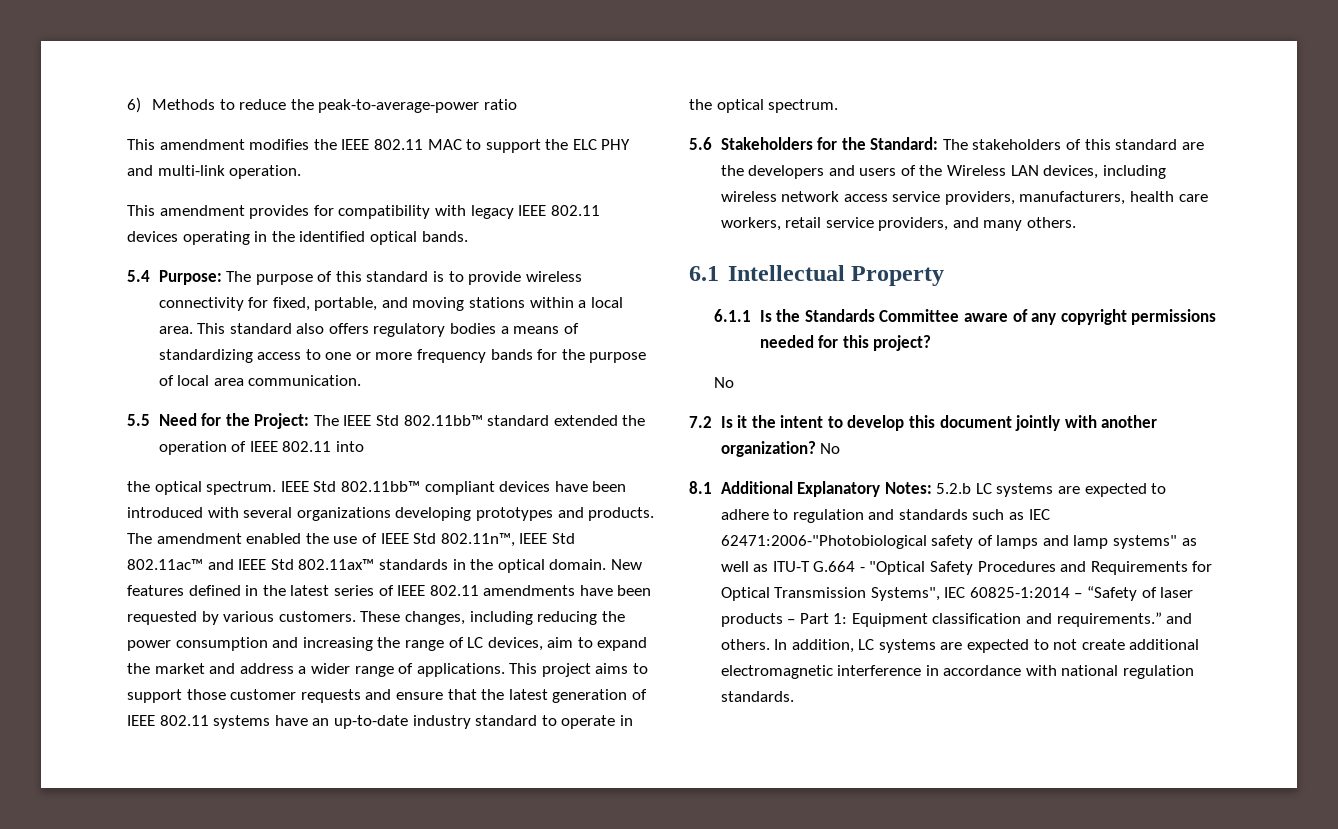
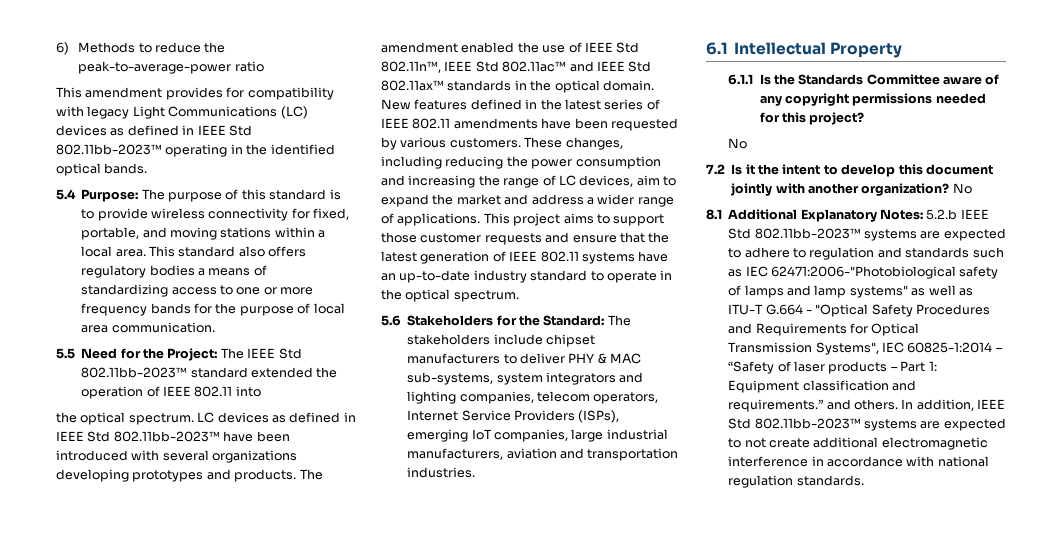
- This amendment modifies the IEEE 802.11 MAC to support the ELC PHY and multi-link operation.
- This amendment provides for compatibility with legacy IEEE 802.11 devices operating in the identified optical bands.
+ This amendment provides for compatibility with legacy Light Communications (LC) devices as defined in IEEE Std 802.11bb-2023™ operating in the identified optical bands.
- 5.5 Need for the Project: The IEEE Std 802.11bb™ standard extended the operation of IEEE 802.11 into
+ 5.5 Need for the Project: The IEEE Std 802.11bb-2023™ standard extended the operation of IEEE 802.11 into
- IEEE Std 802.11bb™ compliant devices have been introduced with several organizations developing prototypes and products.
+ LC devices as defined in IEEE Std 802.11bb-2023™ have been introduced with several organizations developing prototypes and products.
- 5.6 Stakeholders for the Standard: The stakeholders of this standard are the developers and users of the Wireless LAN devices, including wireless network access service providers, manufacturers, health care workers, retail service providers, and many others.
+ 5.6 Stakeholders for the Standard: The stakeholders include chipset manufacturers to deliver PHY & MAC sub-systems, system integrators and lighting companies, telecom operators, Internet Service Providers (ISPs), emerging IoT companies, large industrial manufacturers, aviation and transportation industries.
- 8.1 Additional Explanatory Notes: 5.2.b LC systems are expected to adhere to regulation and standards such as IEC 62471:2006-"Photobiological safety of lamps and lamp systems" as well as ITU-T G.664 - "Optical Safety Procedures and Requirements for Optical Transmission Systems", IEC 60825-1:2014 – “Safety of laser products – Part 1: Equipment classification and requirements.” and others.
+ 8.1 Additional Explanatory Notes: 5.2.b IEEE Std 802.11bb-2023™ systems are expected to adhere to regulation and standards such as IEC 62471:2006-"Photobiological safety of lamps and lamp systems" as well as ITU-T G.664 - "Optical Safety Procedures and Requirements for Optical Transmission Systems", IEC 60825-1:2014 – “Safety of laser products – Part 1: Equipment classification and requirements.” and others.
- In addition, LC systems are expected to not create additional electromagnetic interference in accordance with national regulation standards.
+ In addition, IEEE Std 802.11bb-2023™ systems are expected to not create additional electromagnetic interference in accordance with national regulation standards.

